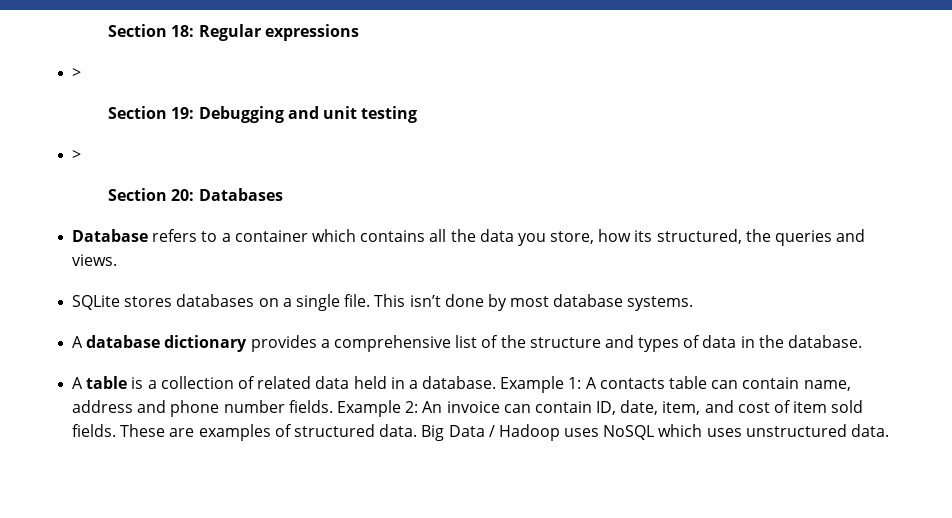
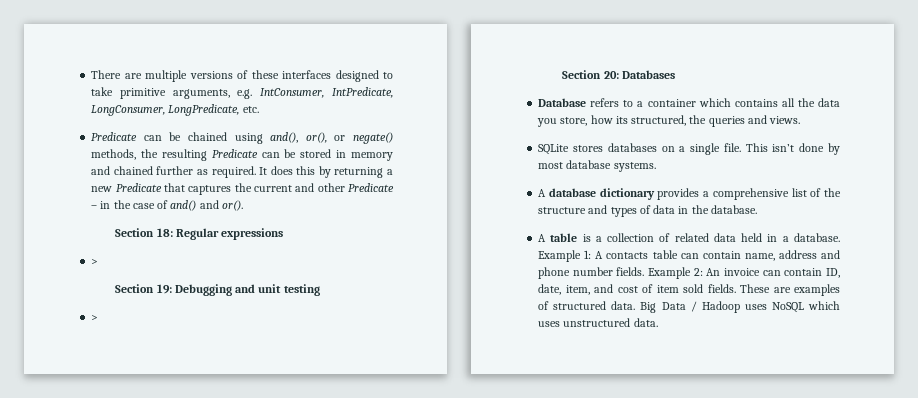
+ There are multiple versions of these interfaces designed to take primitive arguments, e.g. IntConsumer, IntPredicate, LongConsumer, LongPredicate, etc.
+ Predicate can be chained using and(), or(), or negate() methods, the resulting Predicate can be stored in memory and chained further as required. It does this by returning a new Predicate that captures the current and other Predicate – in the case of and() and or().

